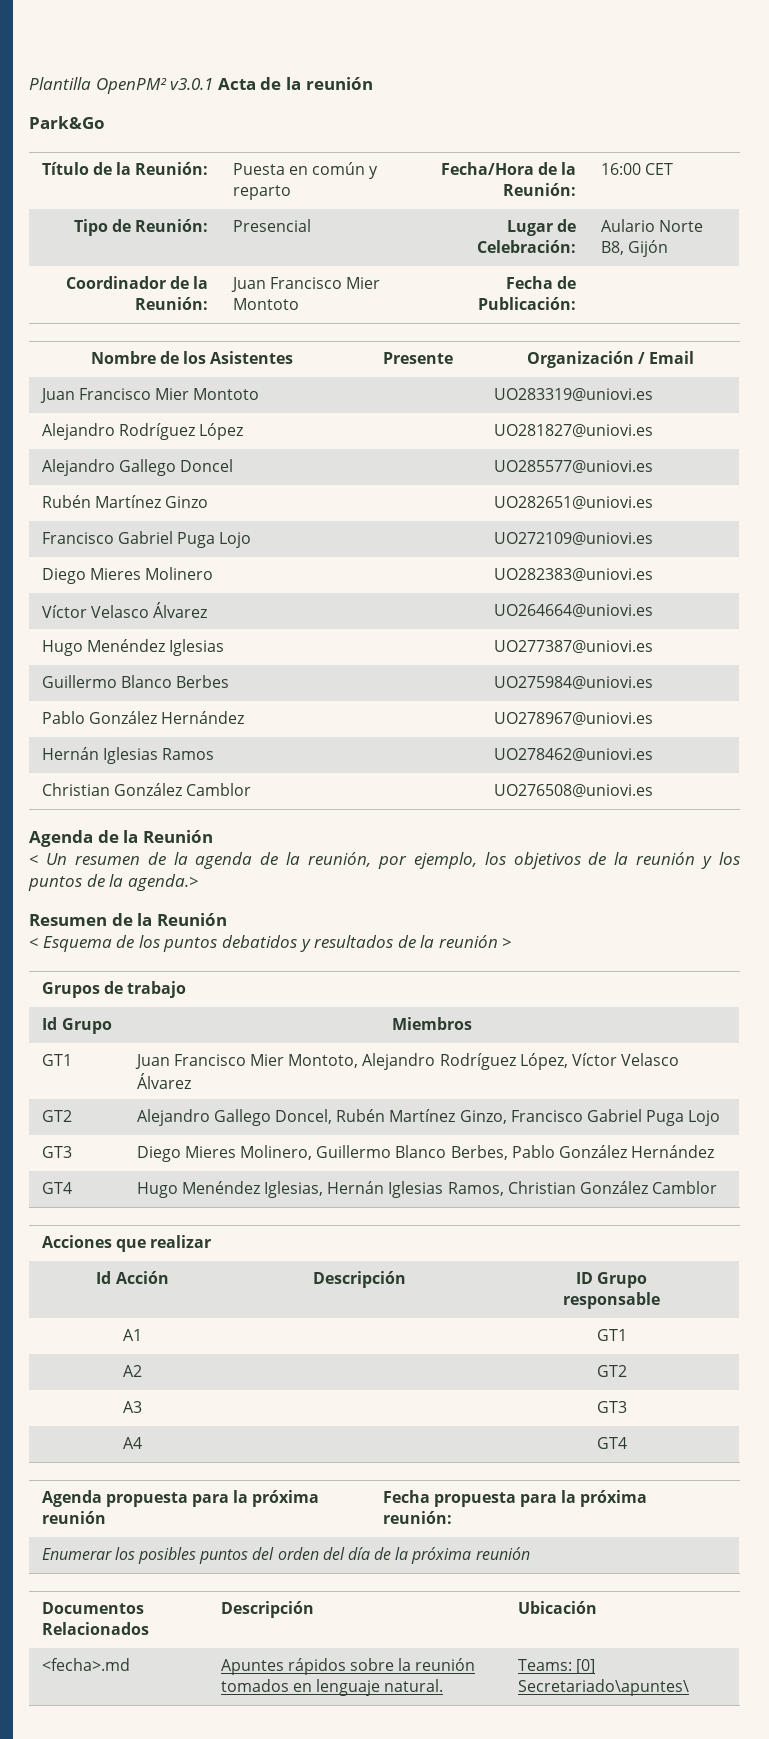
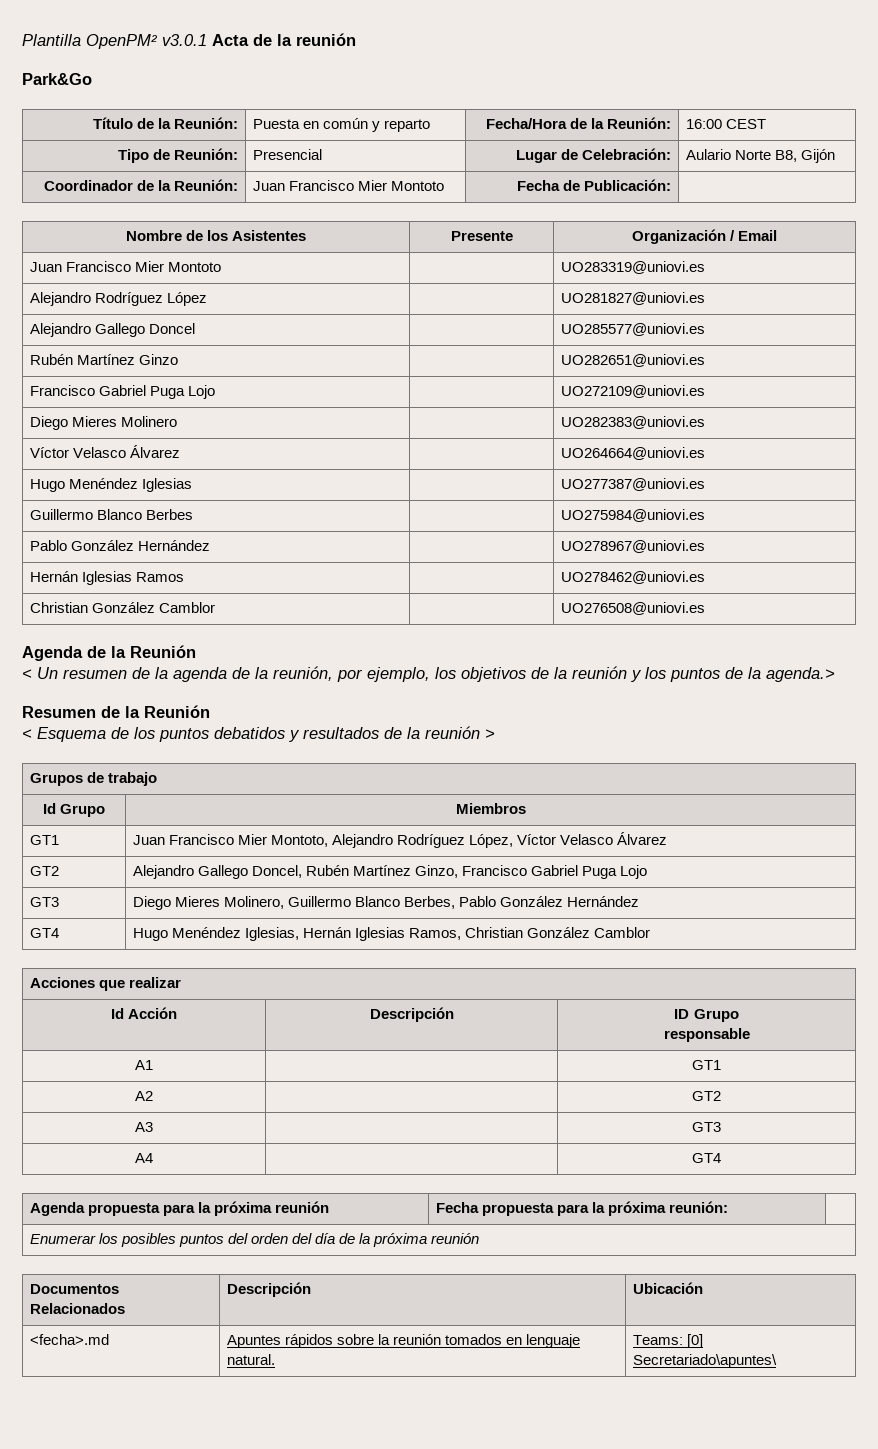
- Título de la Reunión: | Puesta en común y reparto | Fecha/Hora de la Reunión: | 16:00 CET
+ Título de la Reunión: | Puesta en común y reparto | Fecha/Hora de la Reunión: | 16:00 CEST

